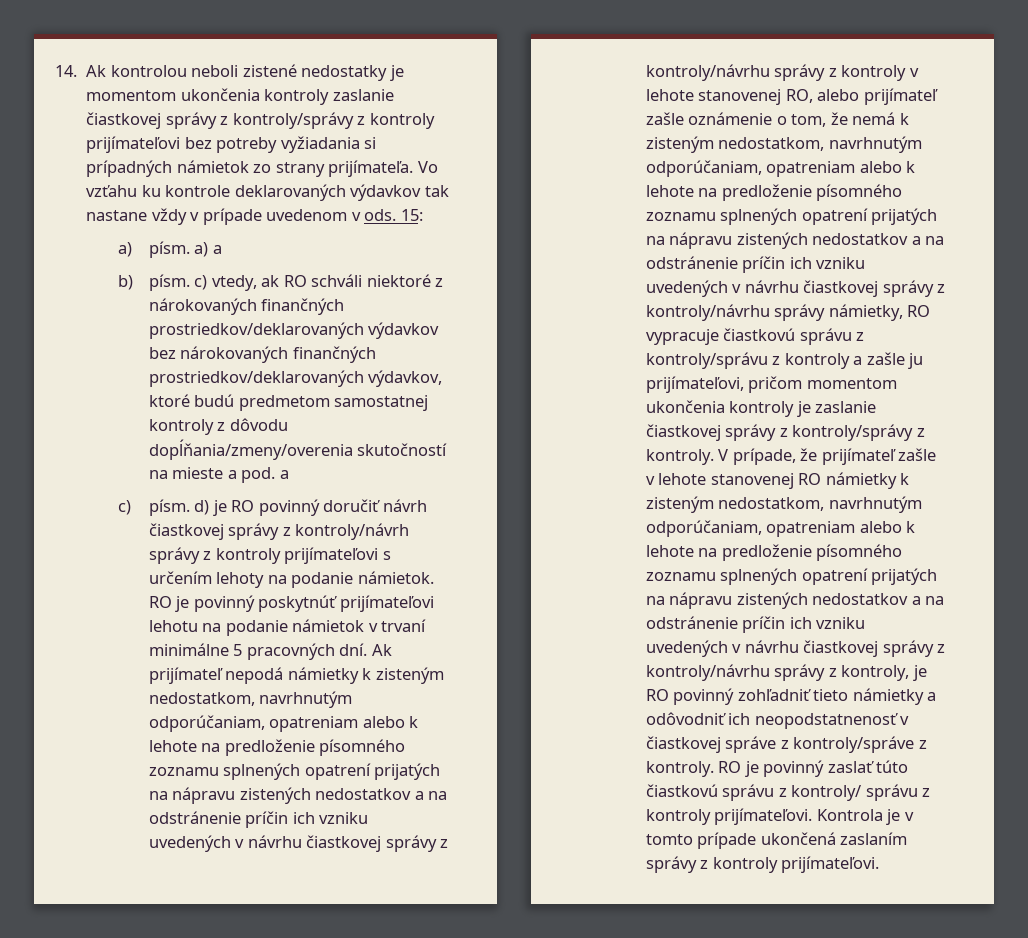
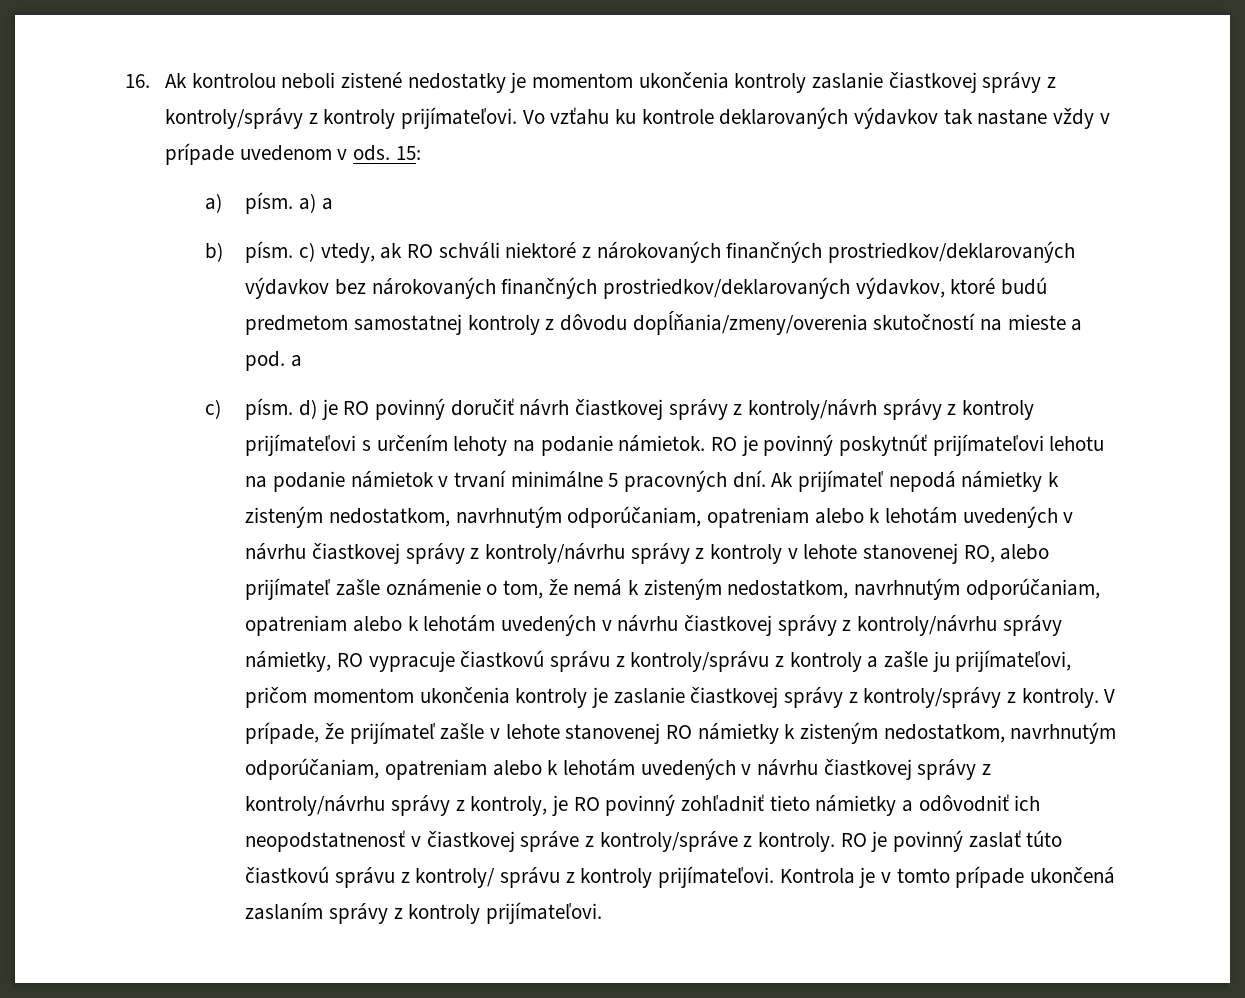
- 14. Ak kontrolou neboli zistené nedostatky je momentom ukončenia kontroly zaslanie čiastkovej správy z kontroly/správy z kontroly prijímateľovi bez potreby vyžiadania si prípadných námietok zo strany prijímateľa.
+ 16. Ak kontrolou neboli zistené nedostatky je momentom ukončenia kontroly zaslanie čiastkovej správy z kontroly/správy z kontroly prijímateľovi.
- Ak prijímateľ nepodá námietky k zisteným nedostatkom, navrhnutým odporúčaniam, opatreniam alebo k lehote na predloženie písomného zoznamu splnených opatrení prijatých na nápravu zistených nedostatkov a na odstránenie príčin ich vzniku uvedených v návrhu čiastkovej správy z kontroly/návrhu správy z kontroly v lehote stanovenej RO, alebo prijímateľ zašle oznámenie o tom, že nemá k zisteným nedostatkom, navrhnutým odporúčaniam, opatreniam alebo k lehote na predloženie písomného zoznamu splnených opatrení prijatých na nápravu zistených nedostatkov a na odstránenie príčin ich vzniku uvedených v návrhu čiastkovej správy z kontroly/návrhu správy námietky, RO vypracuje čiastkovú správu z kontroly/správu z kontroly a zašle ju prijímateľovi, pričom momentom ukončenia kontroly je zaslanie čiastkovej správy z kontroly/správy z kontroly.
+ Ak prijímateľ nepodá námietky k zisteným nedostatkom, navrhnutým odporúčaniam, opatreniam alebo k lehotám uvedených v návrhu čiastkovej správy z kontroly/návrhu správy z kontroly v lehote stanovenej RO, alebo prijímateľ zašle oznámenie o tom, že nemá k zisteným nedostatkom, navrhnutým odporúčaniam, opatreniam alebo k lehotám uvedených v návrhu čiastkovej správy z kontroly/návrhu správy námietky, RO vypracuje čiastkovú správu z kontroly/správu z kontroly a zašle ju prijímateľovi, pričom momentom ukončenia kontroly je zaslanie čiastkovej správy z kontroly/správy z kontroly.
- V prípade, že prijímateľ zašle v lehote stanovenej RO námietky k zisteným nedostatkom, navrhnutým odporúčaniam, opatreniam alebo k lehote na predloženie písomného zoznamu splnených opatrení prijatých na nápravu zistených nedostatkov a na odstránenie príčin ich vzniku uvedených v návrhu čiastkovej správy z kontroly/návrhu správy z kontroly, je RO povinný zohľadniť tieto námietky a odôvodniť ich neopodstatnenosť v čiastkovej správe z kontroly/správe z kontroly.
+ V prípade, že prijímateľ zašle v lehote stanovenej RO námietky k zisteným nedostatkom, navrhnutým odporúčaniam, opatreniam alebo k lehotám uvedených v návrhu čiastkovej správy z kontroly/návrhu správy z kontroly, je RO povinný zohľadniť tieto námietky a odôvodniť ich neopodstatnenosť v čiastkovej správe z kontroly/správe z kontroly.

